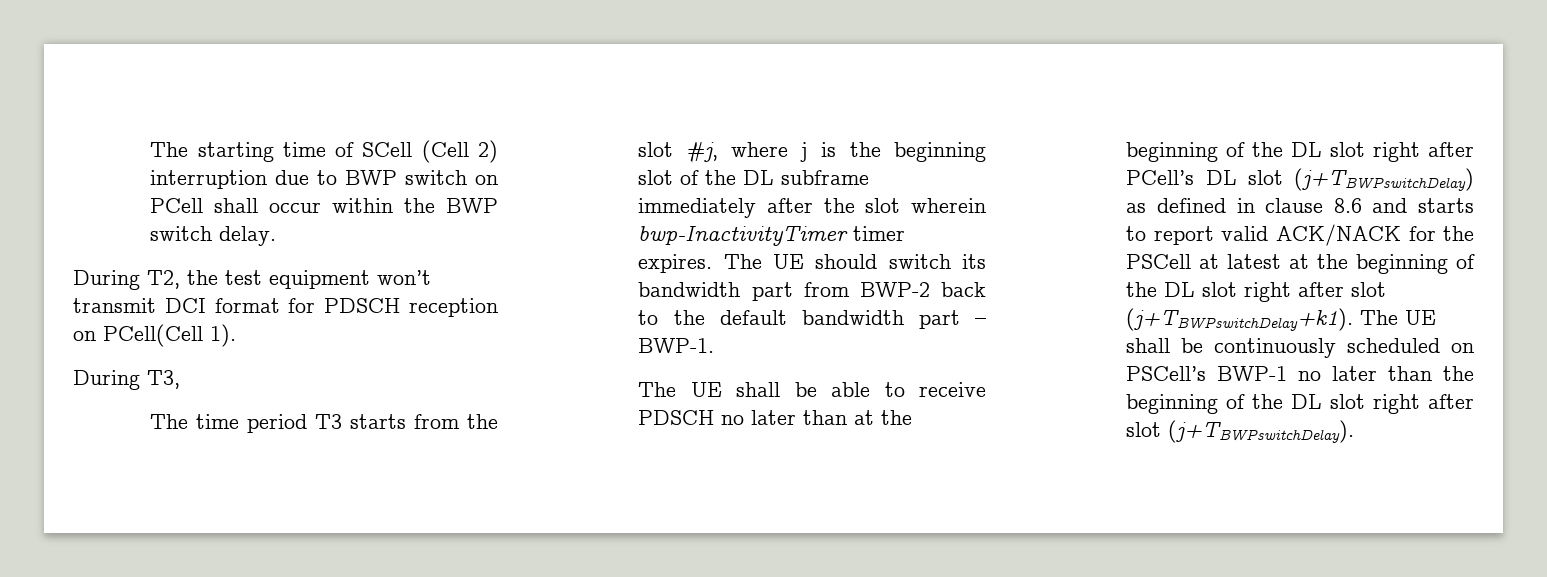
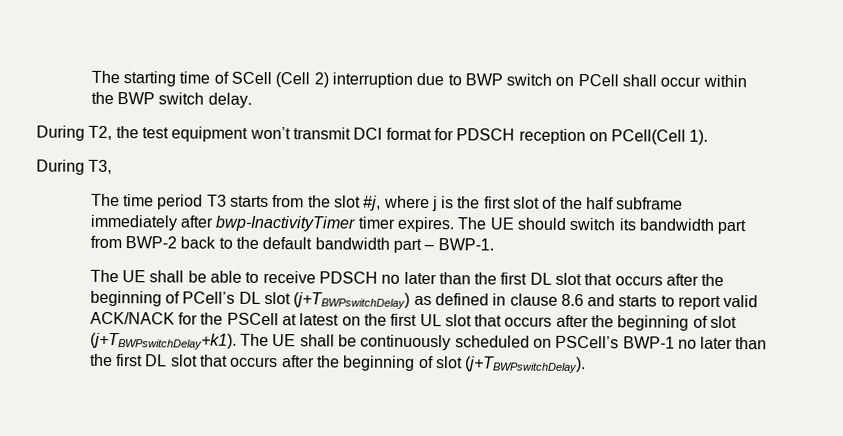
- The time period T3 starts from the slot #j, where j is the beginning slot of the DL subframe immediately after the slot wherein bwp-InactivityTimer timer expires.
+ The time period T3 starts from the slot #j, where j is the first slot of the half subframe immediately after bwp-InactivityTimer timer expires.
- The UE shall be able to receive PDSCH no later than at the beginning of the DL slot right after PCell’s DL slot (j+TBWPswitchDelay) as defined in clause 8.6 and starts to report valid ACK/NACK for the PSCell at latest at the beginning of the DL slot right after slot (j+TBWPswitchDelay+k1).
+ The UE shall be able to receive PDSCH no later than the first DL slot that occurs after the beginning of PCell’s DL slot (j+TBWPswitchDelay) as defined in clause 8.6 and starts to report valid ACK/NACK for the PSCell at latest on the first UL slot that occurs after the beginning of slot (j+TBWPswitchDelay+k1).
- The UE shall be continuously scheduled on PSCell’s BWP-1 no later than the beginning of the DL slot right after slot (j+TBWPswitchDelay).
+ The UE shall be continuously scheduled on PSCell’s BWP-1 no later than the first DL slot that occurs after the beginning of slot (j+TBWPswitchDelay).

